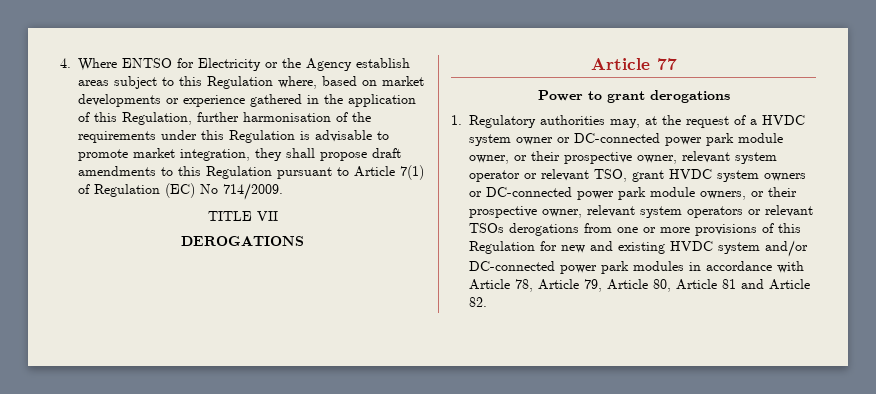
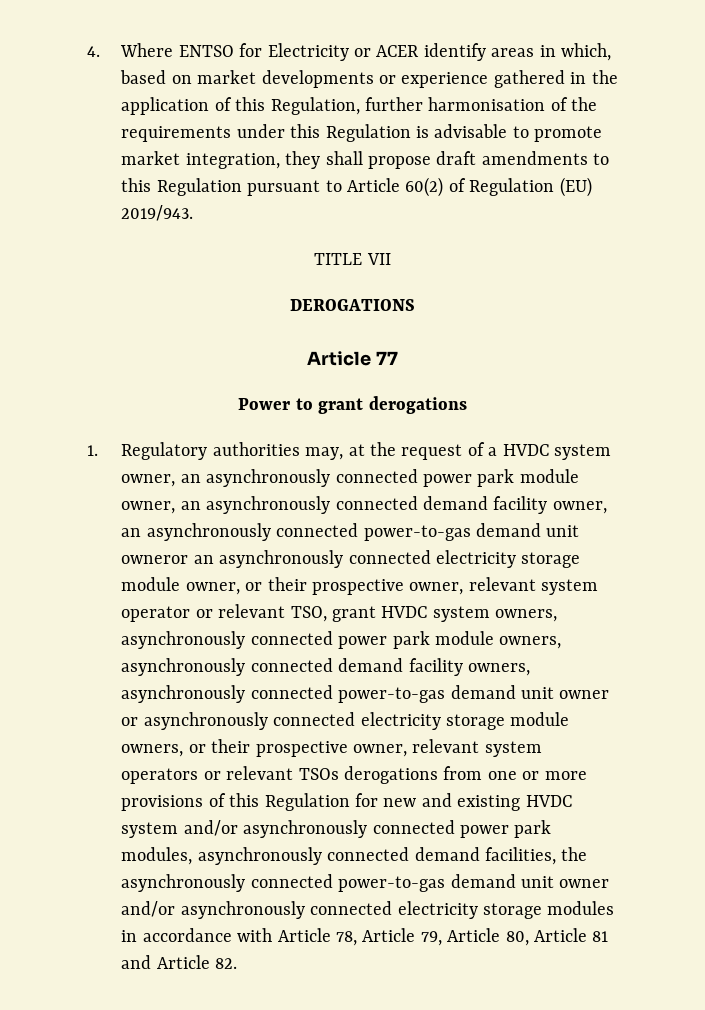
- 4. Where ENTSO for Electricity or the Agency establish areas subject to this Regulation where, based on market developments or experience gathered in the application of this Regulation, further harmonisation of the requirements under this Regulation is advisable to promote market integration, they shall propose draft amendments to this Regulation pursuant to Article 7(1) of Regulation (EC) No 714/2009.
+ 4. Where ENTSO for Electricity or ACER identify areas in which, based on market developments or experience gathered in the application of this Regulation, further harmonisation of the requirements under this Regulation is advisable to promote market integration, they shall propose draft amendments to this Regulation pursuant to Article 60(2) of Regulation (EU) 2019/943.
- 1. Regulatory authorities may, at the request of a HVDC system owner or DC-connected power park module owner, or their prospective owner, relevant system operator or relevant TSO, grant HVDC system owners or DC-connected power park module owners, or their prospective owner, relevant system operators or relevant TSOs derogations from one or more provisions of this Regulation for new and existing HVDC system and/or DC-connected power park modules in accordance with Article 78, Article 79, Article 80, Article 81 and Article 82.
+ 1. Regulatory authorities may, at the request of a HVDC system owner, an asynchronously connected power park module owner, an asynchronously connected demand facility owner, an asynchronously connected power-to-gas demand unit owneror an asynchronously connected electricity storage module owner, or their prospective owner, relevant system operator or relevant TSO, grant HVDC system owners, asynchronously connected power park module owners, asynchronously connected demand facility owners, asynchronously connected power-to-gas demand unit owner or asynchronously connected electricity storage module owners, or their prospective owner, relevant system operators or relevant TSOs derogations from one or more provisions of this Regulation for new and existing HVDC system and/or asynchronously connected power park modules, asynchronously connected demand facilities, the asynchronously connected power-to-gas demand unit owner and/or asynchronously connected electricity storage modules in accordance with Article 78, Article 79, Article 80, Article 81 and Article 82.

